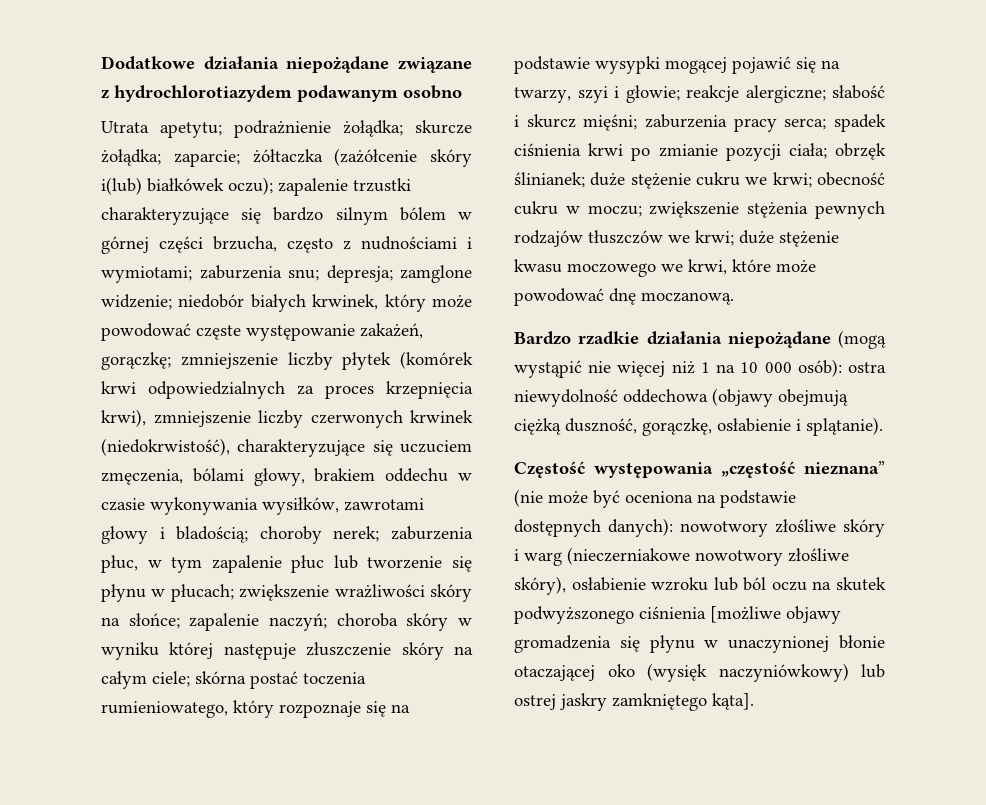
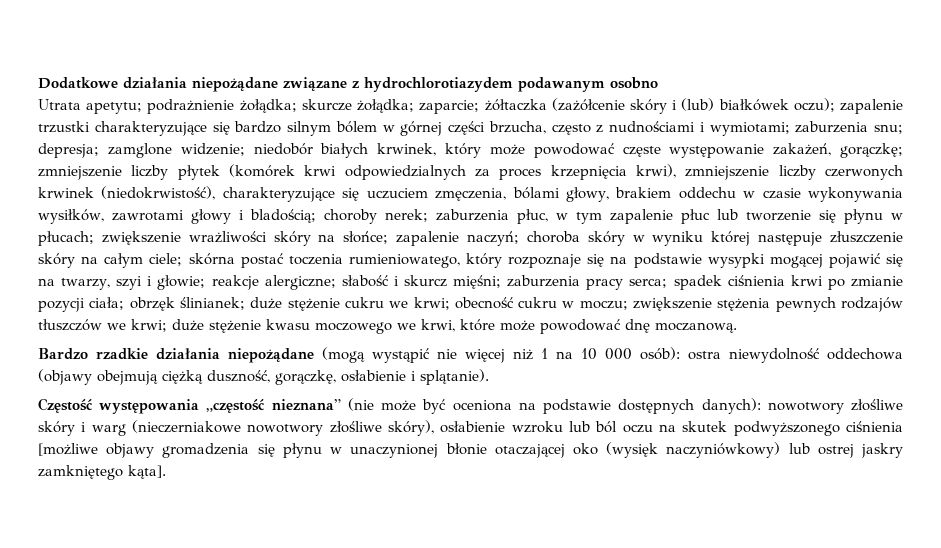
- żółtaczka (zażółcenie skóry i(lub) białkówek oczu);
+ żółtaczka (zażółcenie skóry i (lub) białkówek oczu);

